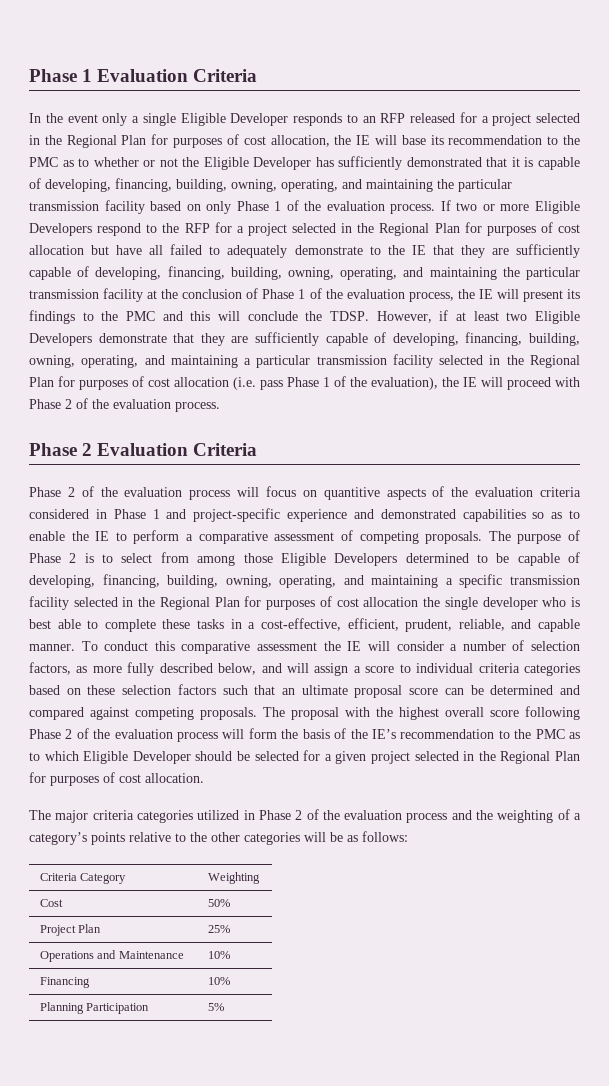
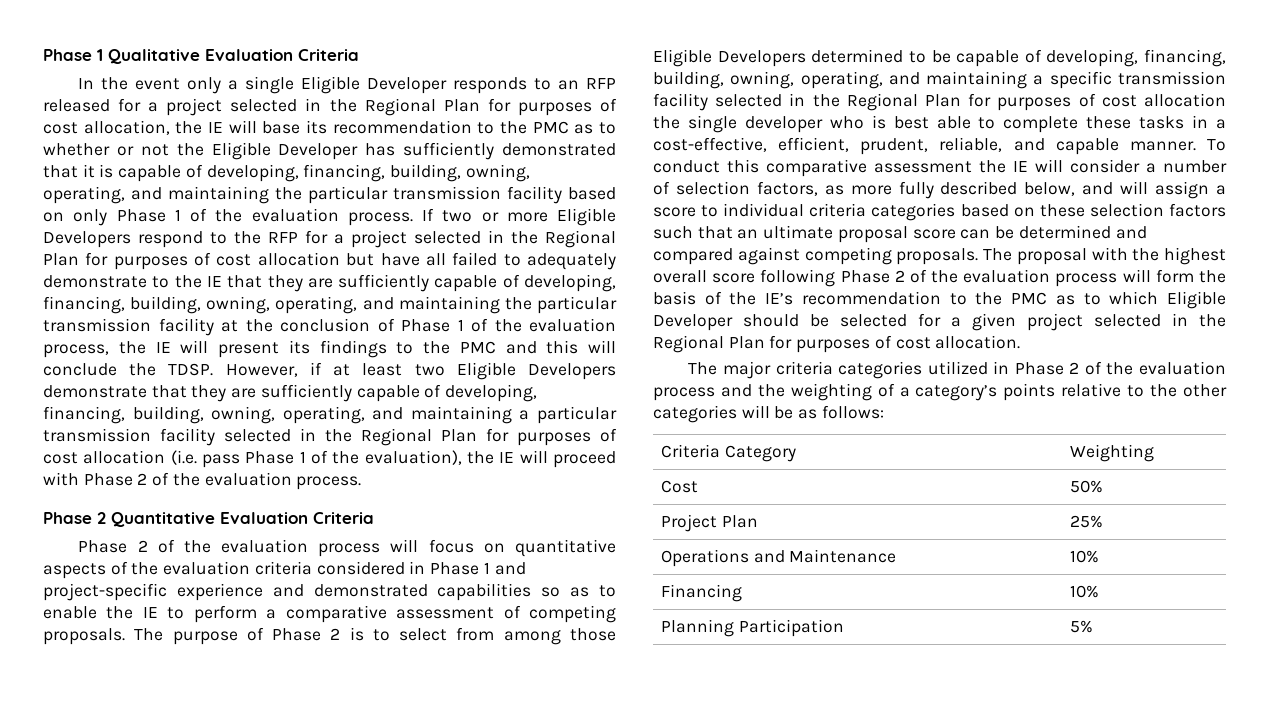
- Phase 1 Evaluation Criteria
+ Phase 1 Qualitative Evaluation Criteria
- Phase 2 Evaluation Criteria
+ Phase 2 Quantitative Evaluation Criteria
- Phase 2 of the evaluation process will focus on quantitive aspects of the evaluation criteria considered in Phase 1 and project-specific experience and demonstrated capabilities so as to enable the IE to perform a comparative assessment of competing proposals.
+ Phase 2 of the evaluation process will focus on quantitative aspects of the evaluation criteria considered in Phase 1 and project-specific experience and demonstrated capabilities so as to enable the IE to perform a comparative assessment of competing proposals.

